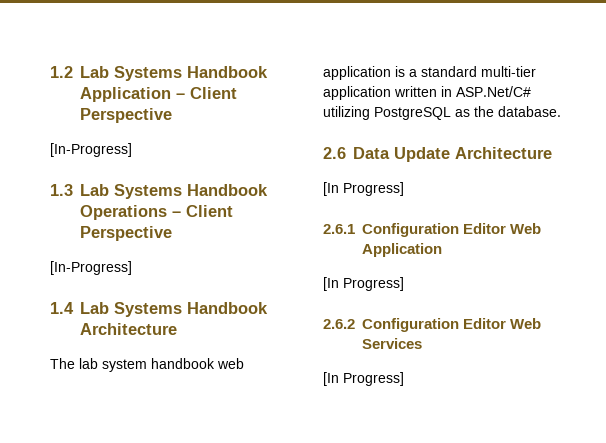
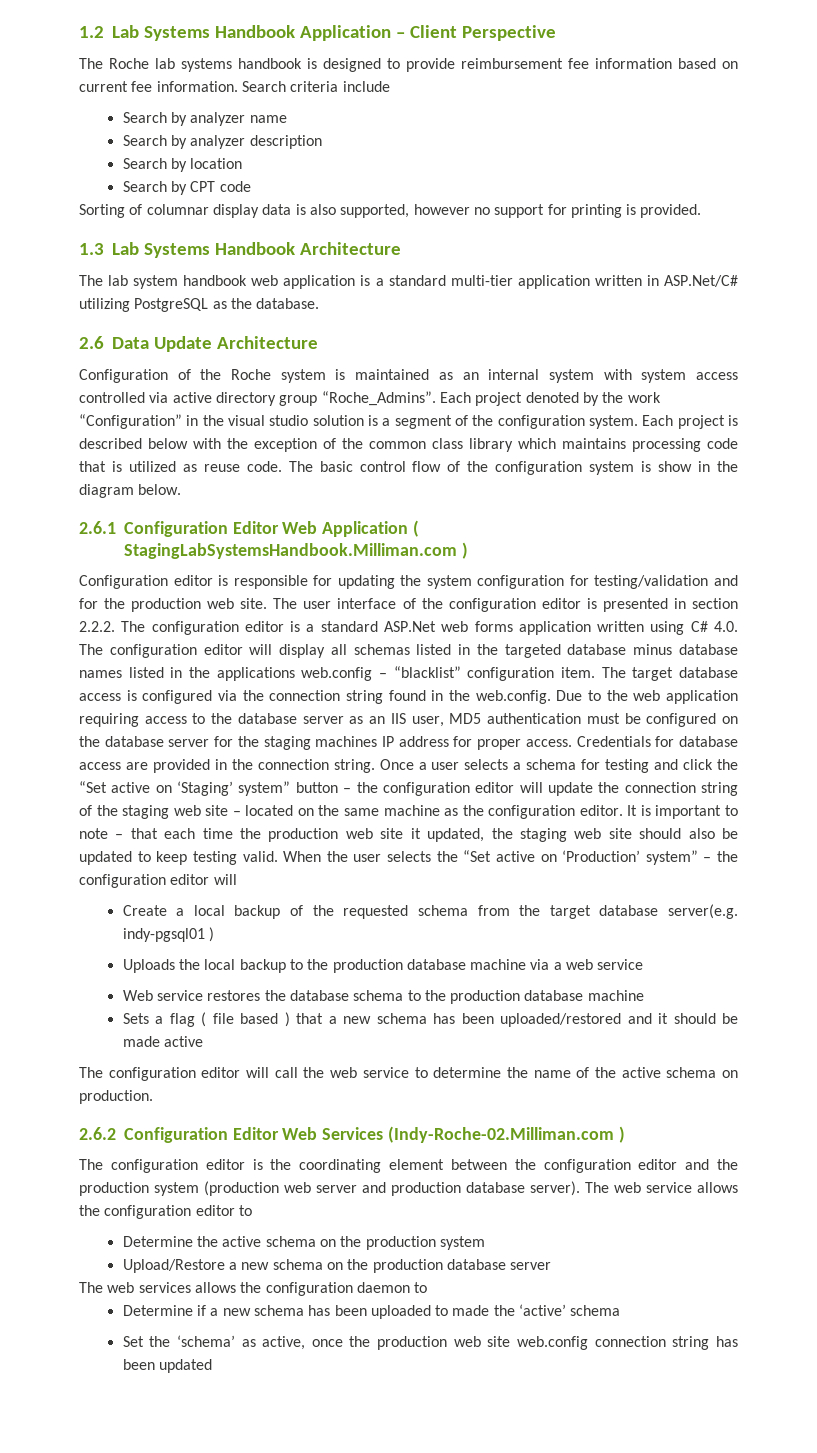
  1.2 Lab Systems Handbook Application – Client Perspective
- [In-Progress]
- 1.3 Lab Systems Handbook Operations – Client Perspective
- [In-Progress]
- 1.4 Lab Systems Handbook Architecture
+ The Roche lab systems handbook is designed to provide reimbursement fee information based on current fee information. Search criteria include
+ Search by analyzer name
+ Search by analyzer description
+ Search by location
+ Search by CPT code
+ Sorting of columnar display data is also supported, however no support for printing is provided.
+ 1.3 Lab Systems Handbook Architecture
  2.6 Data Update Architecture
- [In Progress]
+ Configuration of the Roche system is maintained as an internal system with system access controlled via active directory group “Roche_Admins”. Each project denoted by the work “Configuration” in the visual studio solution is a segment of the configuration system. Each project is described below with the exception of the common class library which maintains processing code that is utilized as reuse code. The basic control flow of the configuration system is show in the diagram below.
- 2.6.1 Configuration Editor Web Application
- [In Progress]
+ 2.6.1 Configuration Editor Web Application ( StagingLabSystemsHandbook.Milliman.com )
+ Configuration editor is responsible for updating the system configuration for testing/validation and for the production web site. The user interface of the configuration editor is presented in section 2.2.2. The configuration editor is a standard ASP.Net web forms application written using C# 4.0. The configuration editor will display all schemas listed in the targeted database minus database names listed in the applications web.config – “blacklist” configuration item. The target database access is configured via the connection string found in the web.config. Due to the web application requiring access to the database server as an IIS user, MD5 authentication must be configured on the database server for the staging machines IP address for proper access. Credentials for database access are provided in the connection string. Once a user selects a schema for testing and click the “Set active on ‘Staging’ system” button – the configuration editor will update the connection string of the staging web site – located on the same machine as the configuration editor. It is important to note – that each time the production web site it updated, the staging web site should also be updated to keep testing valid. When the user selects the “Set active on ‘Production’ system” – the configuration editor will
+ Create a local backup of the requested schema from the target database server(e.g. indy-pgsql01 )
+ Uploads the local backup to the production database machine via a web service
+ Web service restores the database schema to the production database machine
+ Sets a flag ( file based ) that a new schema has been uploaded/restored and it should be made active
+ The configuration editor will call the web service to determine the name of the active schema on production.
- 2.6.2 Configuration Editor Web Services
- [In Progress]
+ 2.6.2 Configuration Editor Web Services (Indy-Roche-02.Milliman.com )
+ The configuration editor is the coordinating element between the configuration editor and the production system (production web server and production database server). The web service allows the configuration editor to
+ Determine the active schema on the production system
+ Upload/Restore a new schema on the production database server
+ The web services allows the configuration daemon to
+ Determine if a new schema has been uploaded to made the ‘active’ schema
+ Set the ‘schema’ as active, once the production web site web.config connection string has been updated

